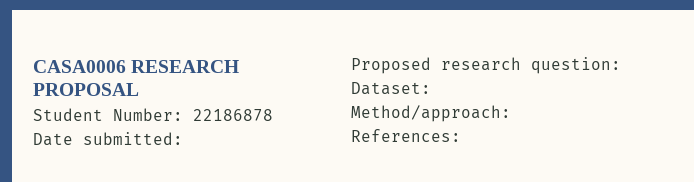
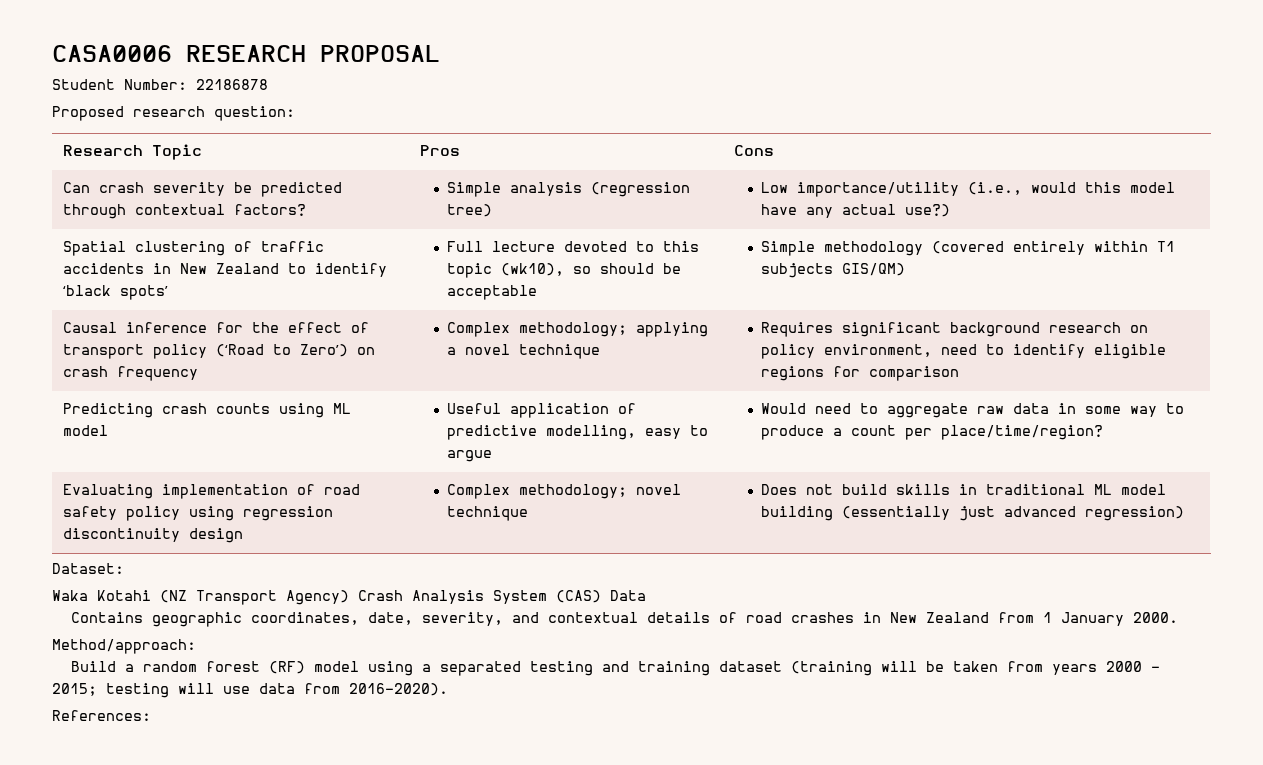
- Date submitted:
+ Research Topic | Pros | Cons
+ Can crash severity be predicted through contextual factors? | Simple analysis (regression tree) | Low importance/utility (i.e., would this model have any actual use?)
+ Spatial clustering of traffic accidents in New Zealand to identify ‘black spots’ | Full lecture devoted to this topic (wk10), so should be acceptable | Simple methodology (covered entirely within T1 subjects GIS/QM)
+ Causal inference for the effect of transport policy (‘Road to Zero’) on crash frequency | Complex methodology; applying a novel technique | Requires significant background research on policy environment, need to identify eligible regions for comparison
+ Predicting crash counts using ML model | Useful application of predictive modelling, easy to argue | Would need to aggregate raw data in some way to produce a count per place/time/region?
+ Evaluating implementation of road safety policy using regression discontinuity design | Complex methodology; novel technique | Does not build skills in traditional ML model building (essentially just advanced regression)
  Dataset:
+ Waka Kotahi (NZ Transport Agency) Crash Analysis System (CAS) Data
+ Contains geographic coordinates, date, severity, and contextual details of road crashes in New Zealand from 1 January 2000.
  Method/approach:
+ Build a random forest (RF) model using a separated testing and training dataset (training will be taken from years 2000 – 2015; testing will use data from 2016-2020).

